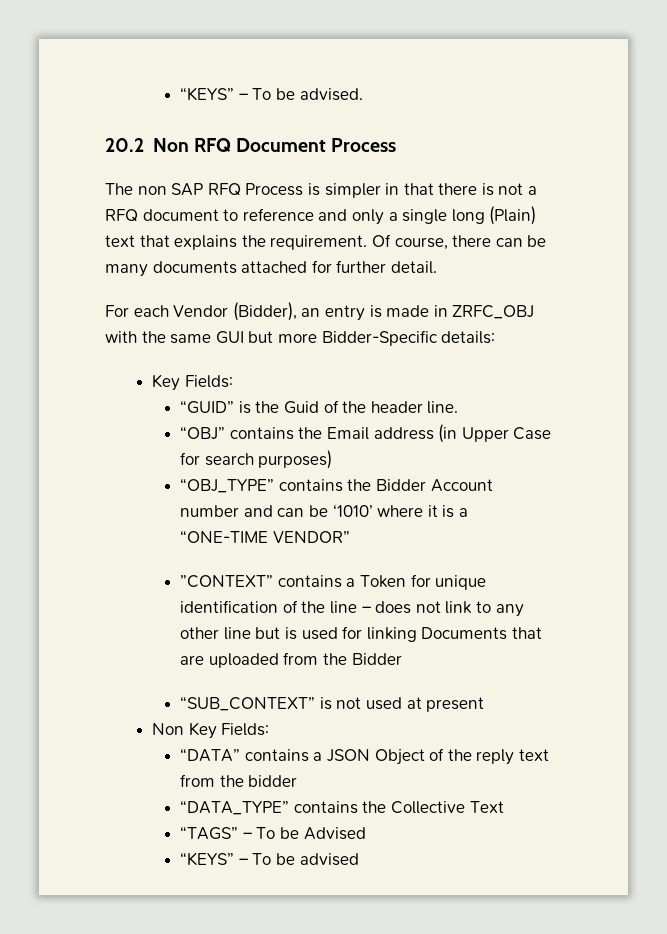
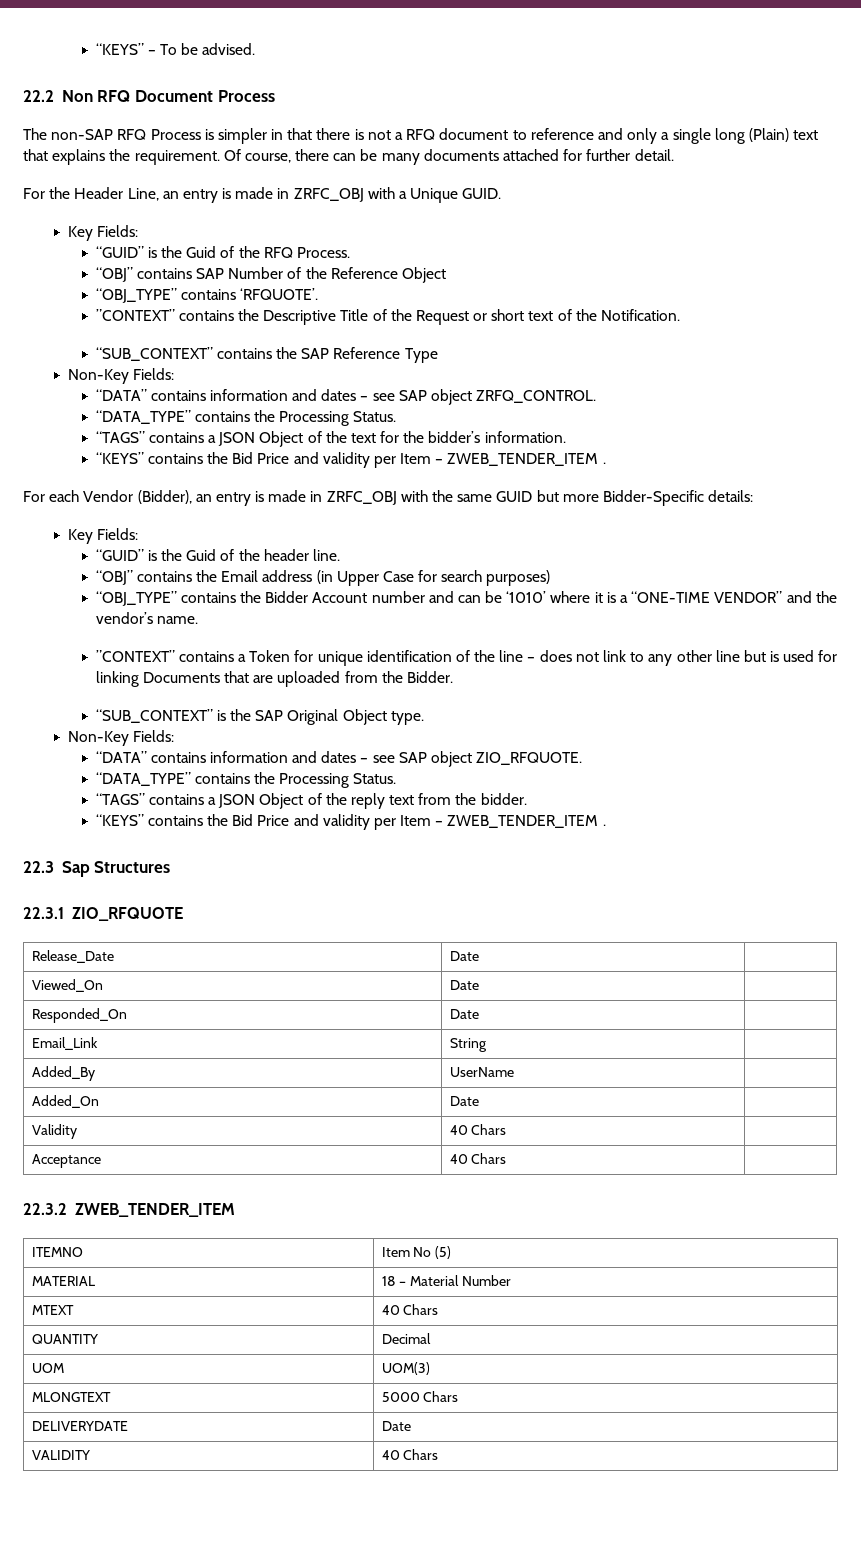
- 20.2 Non RFQ Document Process
+ 22.2 Non RFQ Document Process
- The non SAP RFQ Process is simpler in that there is not a RFQ document to reference and only a single long (Plain) text that explains the requirement.
+ The non-SAP RFQ Process is simpler in that there is not a RFQ document to reference and only a single long (Plain) text that explains the requirement.
+ For the Header Line, an entry is made in ZRFC_OBJ with a Unique GUID.
+ Key Fields:
+ “GUID” is the Guid of the RFQ Process.
+ “OBJ” contains SAP Number of the Reference Object
+ “OBJ_TYPE” contains ‘RFQUOTE’.
+ ”CONTEXT” contains the Descriptive Title of the Request or short text of the Notification.
+ “SUB_CONTEXT” contains the SAP Reference Type
+ Non-Key Fields:
+ “DATA” contains information and dates – see SAP object ZRFQ_CONTROL.
+ “DATA_TYPE” contains the Processing Status.
+ “TAGS” contains a JSON Object of the text for the bidder’s information.
+ “KEYS” contains the Bid Price and validity per Item – ZWEB_TENDER_ITEM .
- For each Vendor (Bidder), an entry is made in ZRFC_OBJ with the same GUI but more Bidder-Specific details:
+ For each Vendor (Bidder), an entry is made in ZRFC_OBJ with the same GUID but more Bidder-Specific details:
- “OBJ_TYPE” contains the Bidder Account number and can be ‘1010’ where it is a “ONE-TIME VENDOR”
+ “OBJ_TYPE” contains the Bidder Account number and can be ‘1010’ where it is a “ONE-TIME VENDOR” and the vendor’s name.
- ”CONTEXT” contains a Token for unique identification of the line – does not link to any other line but is used for linking Documents that are uploaded from the Bidder
+ ”CONTEXT” contains a Token for unique identification of the line – does not link to any other line but is used for linking Documents that are uploaded from the Bidder.
- “SUB_CONTEXT” is not used at present
- Non Key Fields:
- “DATA” contains a JSON Object of the reply text from the bidder
- “DATA_TYPE” contains the Collective Text
- “TAGS” – To be Advised
- “KEYS” – To be advised
+ “SUB_CONTEXT” is the SAP Original Object type.
+ Non-Key Fields:
+ “DATA” contains information and dates – see SAP object ZIO_RFQUOTE.
+ “DATA_TYPE” contains the Processing Status.
+ “TAGS” contains a JSON Object of the reply text from the bidder.
+ “KEYS” contains the Bid Price and validity per Item – ZWEB_TENDER_ITEM .
+ 22.3 Sap Structures
+ 22.3.1 ZIO_RFQUOTE
+ Release_Date | Date |
+ Viewed_On | Date |
+ Responded_On | Date |
+ Email_Link | String |
+ Added_By | UserName |
+ Added_On | Date |
+ Validity | 40 Chars |
+ Acceptance | 40 Chars |
+ 22.3.2 ZWEB_TENDER_ITEM
+ ITEMNO | Item No (5)
+ MATERIAL | 18 – Material Number
+ MTEXT | 40 Chars
+ QUANTITY | Decimal
+ UOM | UOM(3)
+ MLONGTEXT | 5000 Chars
+ DELIVERYDATE | Date
+ VALIDITY | 40 Chars

